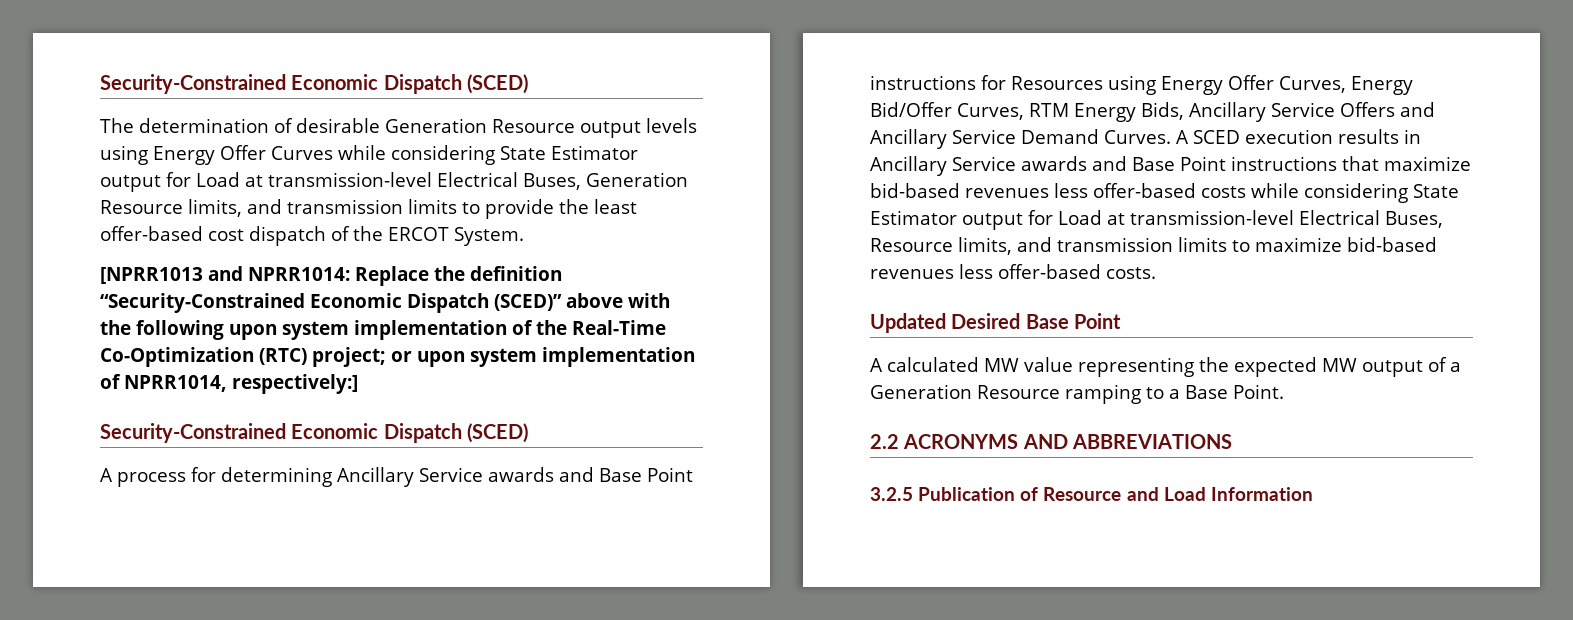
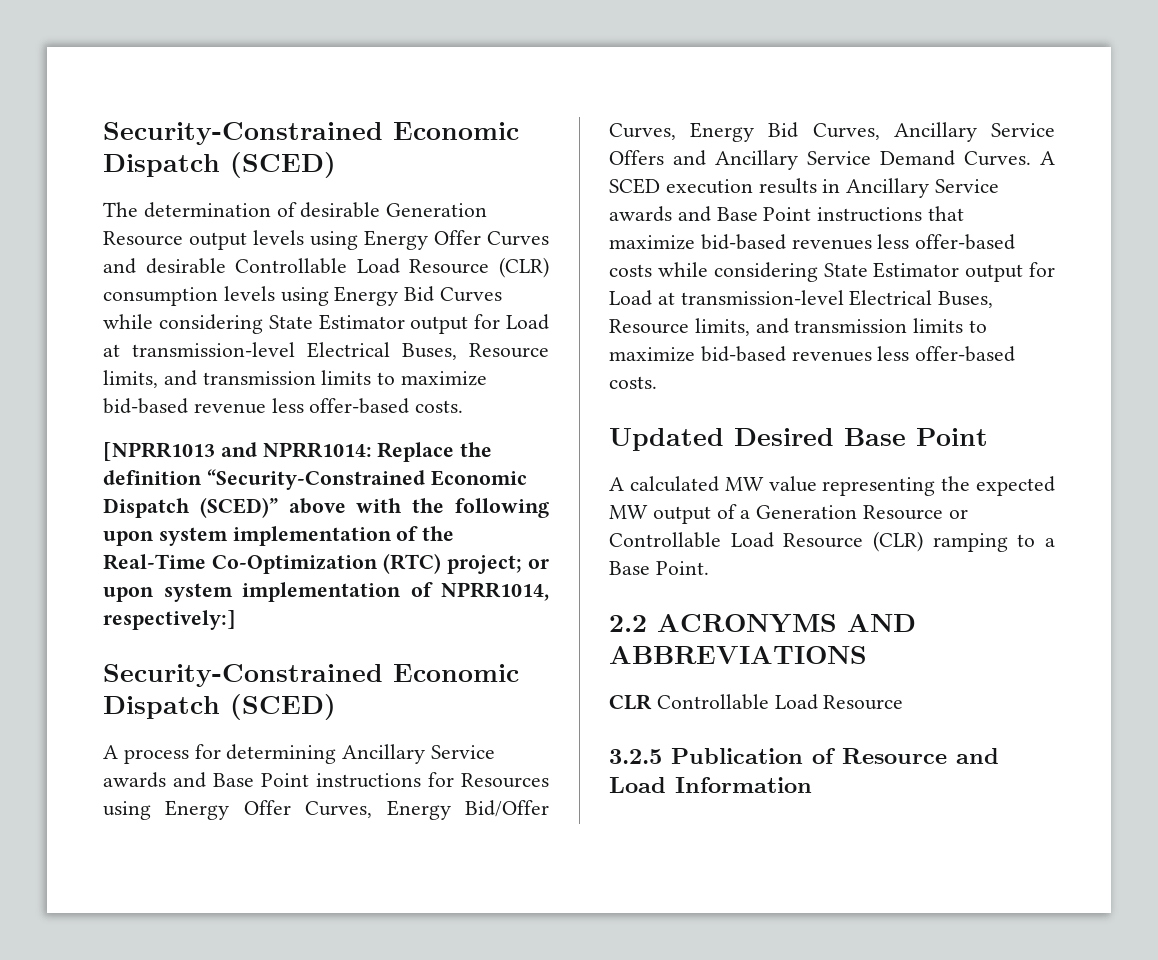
- The determination of desirable Generation Resource output levels using Energy Offer Curves while considering State Estimator output for Load at transmission-level Electrical Buses, Generation Resource limits, and transmission limits to provide the least offer-based cost dispatch of the ERCOT System.
+ The determination of desirable Generation Resource output levels using Energy Offer Curves and desirable Controllable Load Resource (CLR) consumption levels using Energy Bid Curves while considering State Estimator output for Load at transmission-level Electrical Buses, Resource limits, and transmission limits to maximize bid-based revenue less offer-based costs.
- A process for determining Ancillary Service awards and Base Point instructions for Resources using Energy Offer Curves, Energy Bid/Offer Curves, RTM Energy Bids, Ancillary Service Offers and Ancillary Service Demand Curves.
+ A process for determining Ancillary Service awards and Base Point instructions for Resources using Energy Offer Curves, Energy Bid/Offer Curves, Energy Bid Curves, Ancillary Service Offers and Ancillary Service Demand Curves.
- A calculated MW value representing the expected MW output of a Generation Resource ramping to a Base Point.
+ A calculated MW value representing the expected MW output of a Generation Resource or Controllable Load Resource (CLR) ramping to a Base Point.
+ CLR Controllable Load Resource

